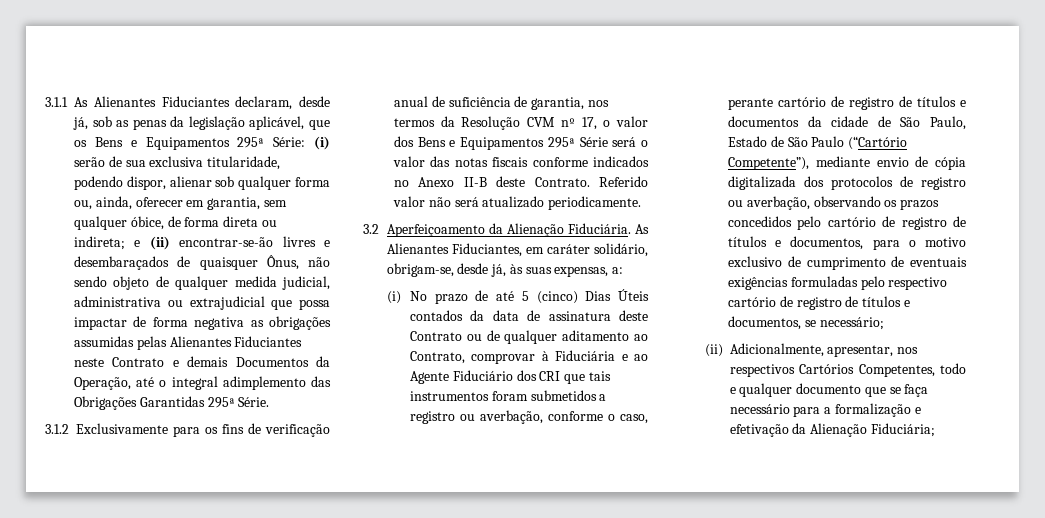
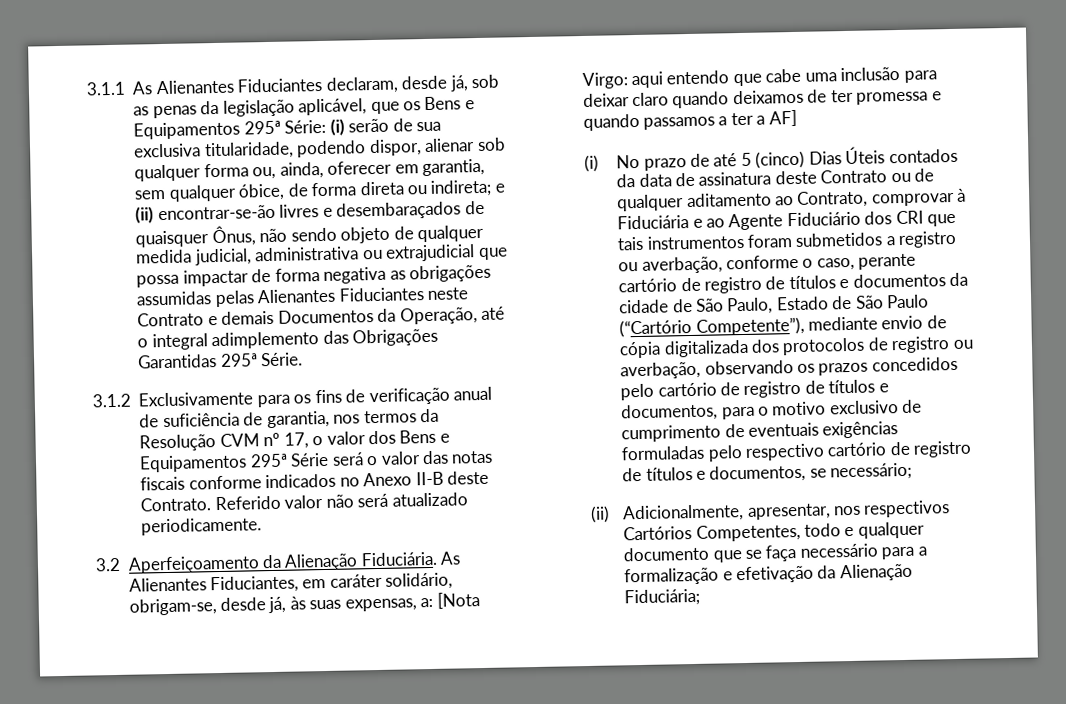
- As Alienantes Fiduciantes, em caráter solidário, obrigam-se, desde já, às suas expensas, a:
+ As Alienantes Fiduciantes, em caráter solidário, obrigam-se, desde já, às suas expensas, a: [Nota Virgo: aqui entendo que cabe uma inclusão para deixar claro quando deixamos de ter promessa e quando passamos a ter a AF]

